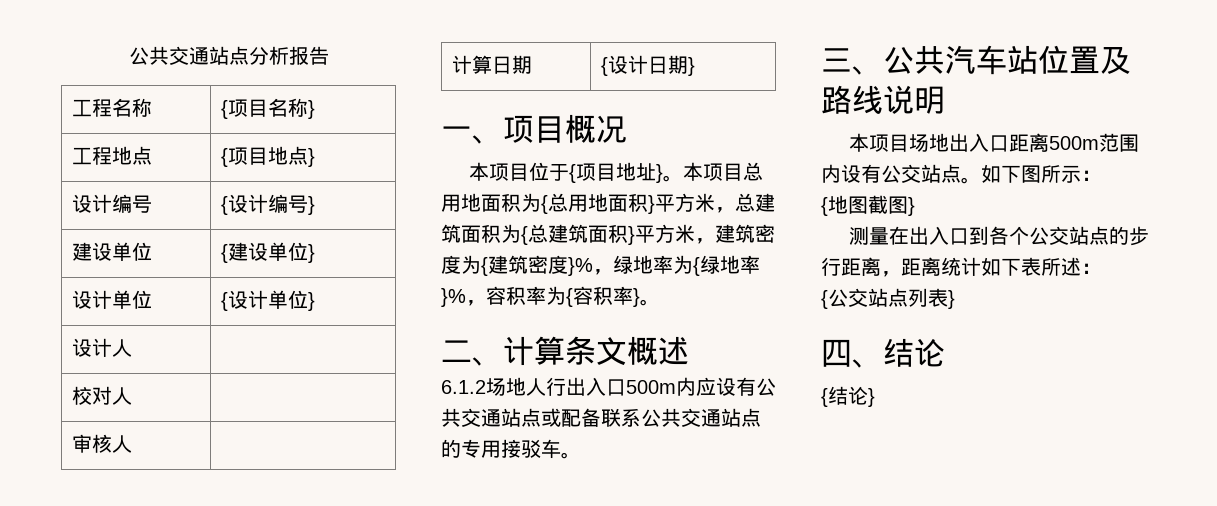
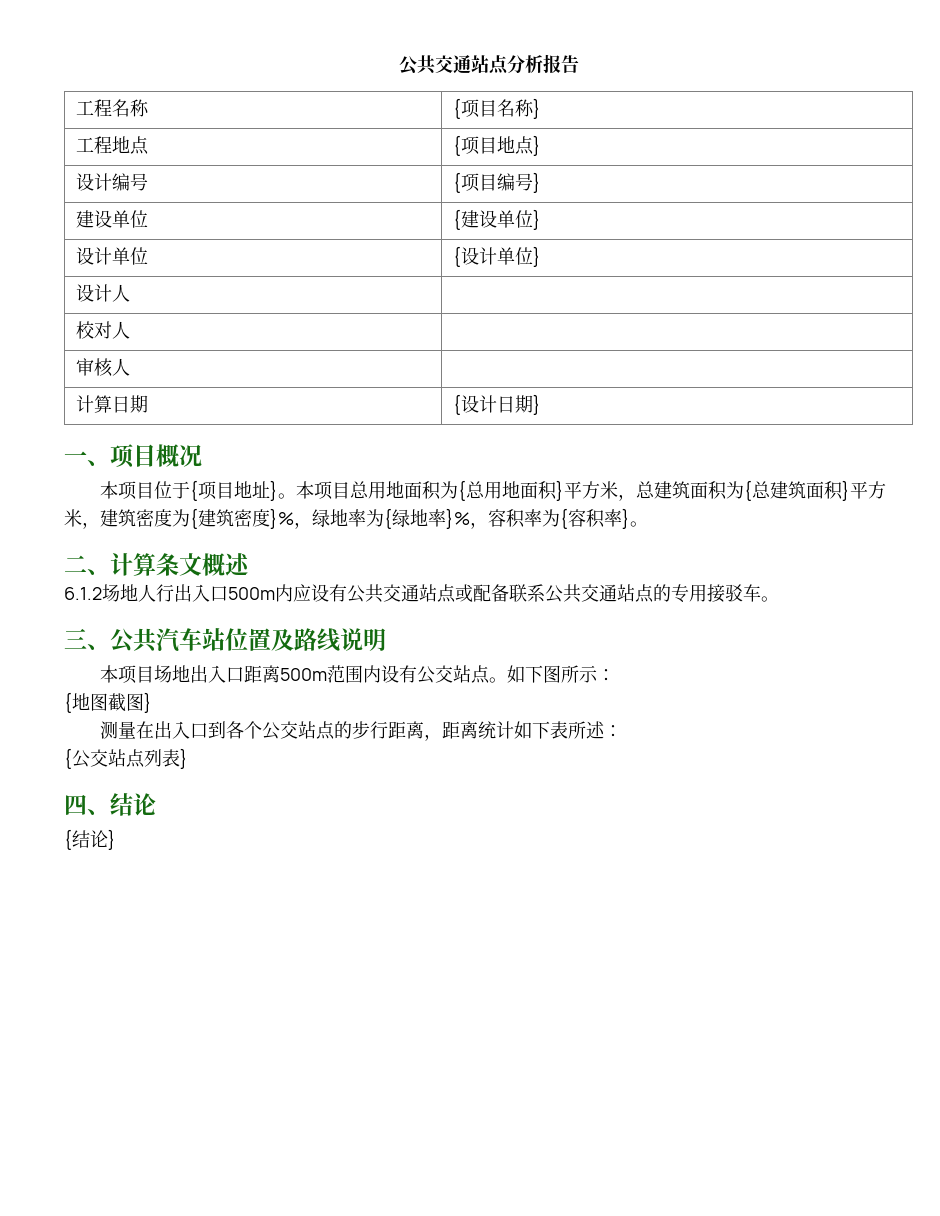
- 设计编号 | {设计编号}
+ 设计编号 | {项目编号}

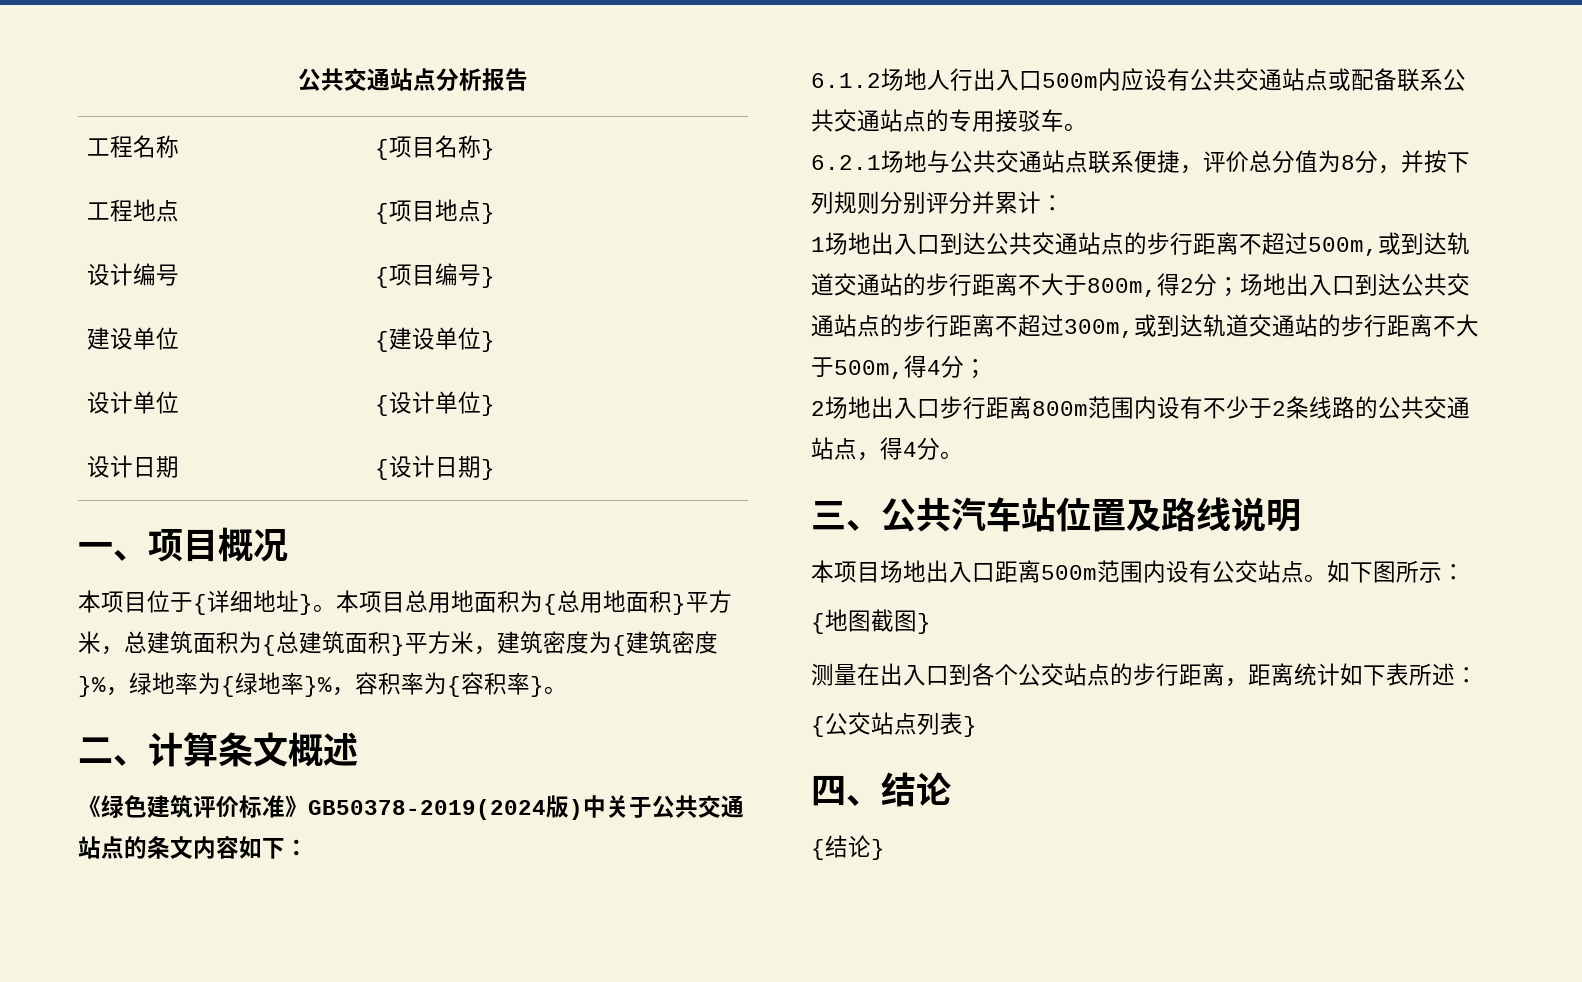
- 设计人 |
- 校对人 |
- 审核人 |
- 计算日期 | {设计日期}
+ 设计日期 | {设计日期}
- 本项目位于{项目地址}。
+ 本项目位于{详细地址}。
+ 《绿色建筑评价标准》GB50378-2019(2024版)中关于公共交通站点的条文内容如下：
+ 6.2.1场地与公共交通站点联系便捷，评价总分值为8分，并按下列规则分别评分并累计：
+ 1场地出入口到达公共交通站点的步行距离不超过500m,或到达轨道交通站的步行距离不大于800m,得2分；场地出入口到达公共交通站点的步行距离不超过300m,或到达轨道交通站的步行距离不大于500m,得4分；
+ 2场地出入口步行距离800m范围内设有不少于2条线路的公共交通站点，得4分。

